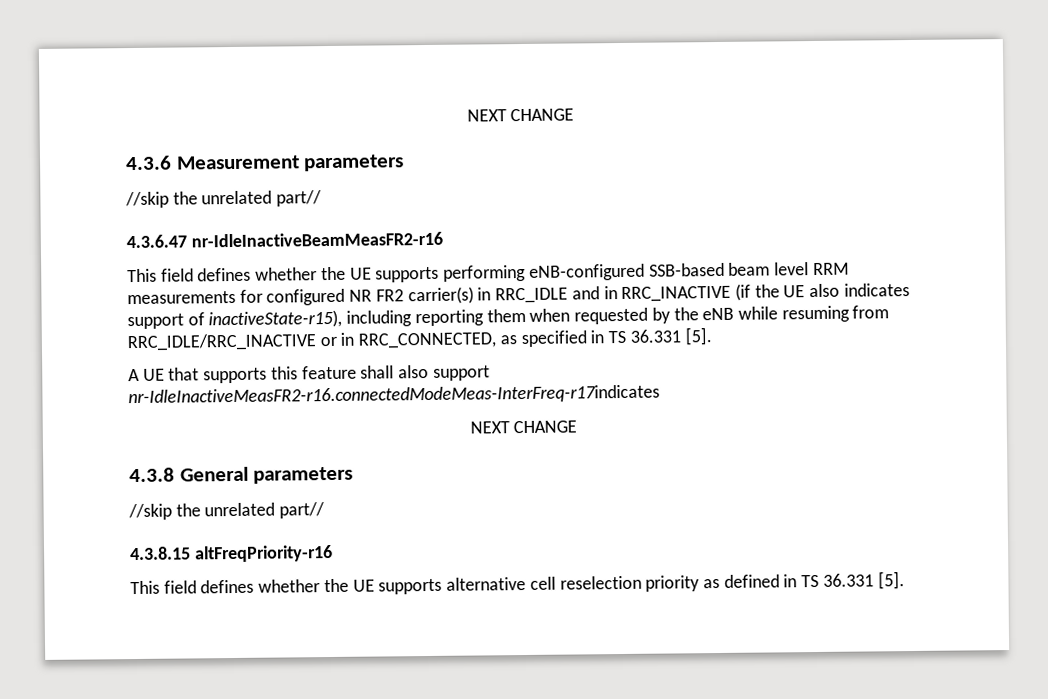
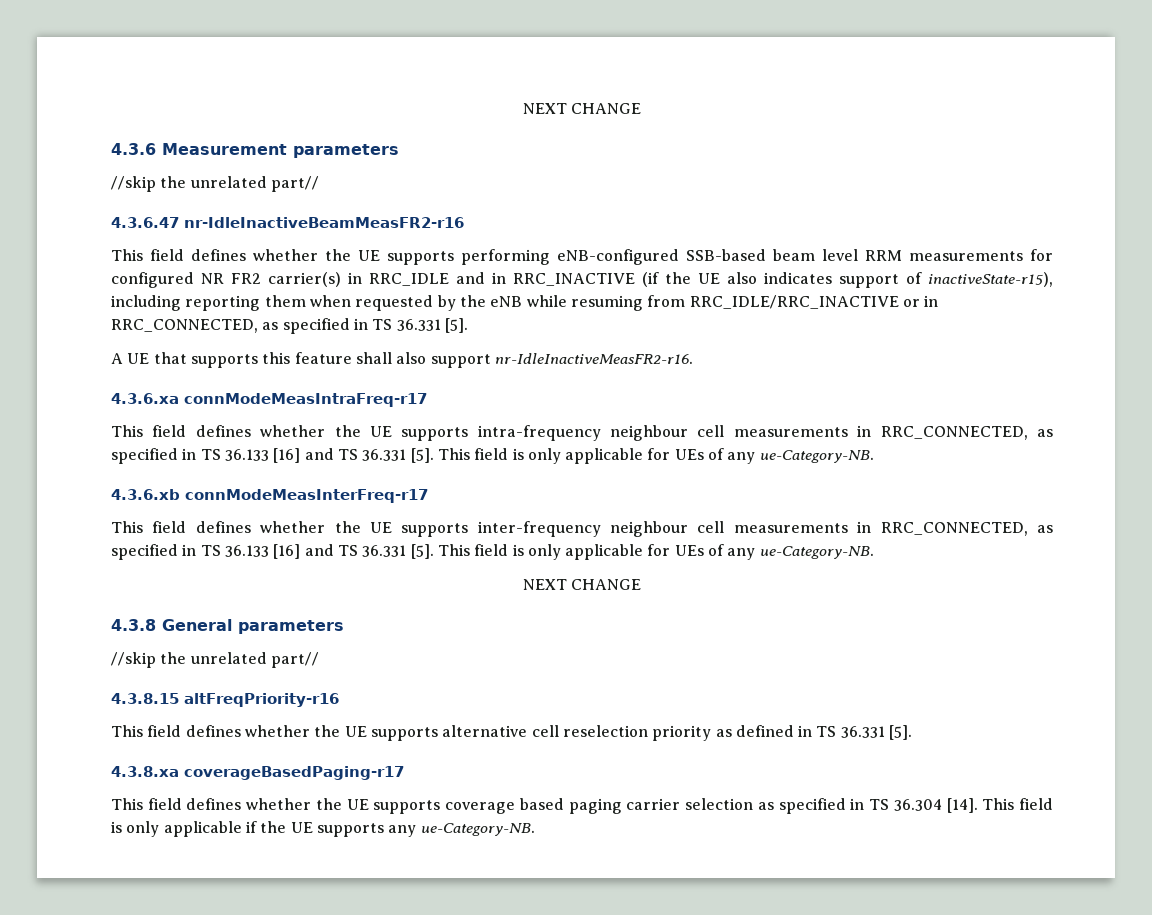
- A UE that supports this feature shall also support nr-IdleInactiveMeasFR2-r16.connectedModeMeas-InterFreq-r17indicates
+ A UE that supports this feature shall also support nr-IdleInactiveMeasFR2-r16.
+ 4.3.6.xa connModeMeasIntraFreq-r17
+ This field defines whether the UE supports intra-frequency neighbour cell measurements in RRC_CONNECTED, as specified in TS 36.133 [16] and TS 36.331 [5]. This field is only applicable for UEs of any ue-Category-NB.
+ 4.3.6.xb connModeMeasInterFreq-r17
+ This field defines whether the UE supports inter-frequency neighbour cell measurements in RRC_CONNECTED, as specified in TS 36.133 [16] and TS 36.331 [5]. This field is only applicable for UEs of any ue-Category-NB.
+ 4.3.8.xa coverageBasedPaging-r17
+ This field defines whether the UE supports coverage based paging carrier selection as specified in TS 36.304 [14]. This field is only applicable if the UE supports any ue-Category-NB.

